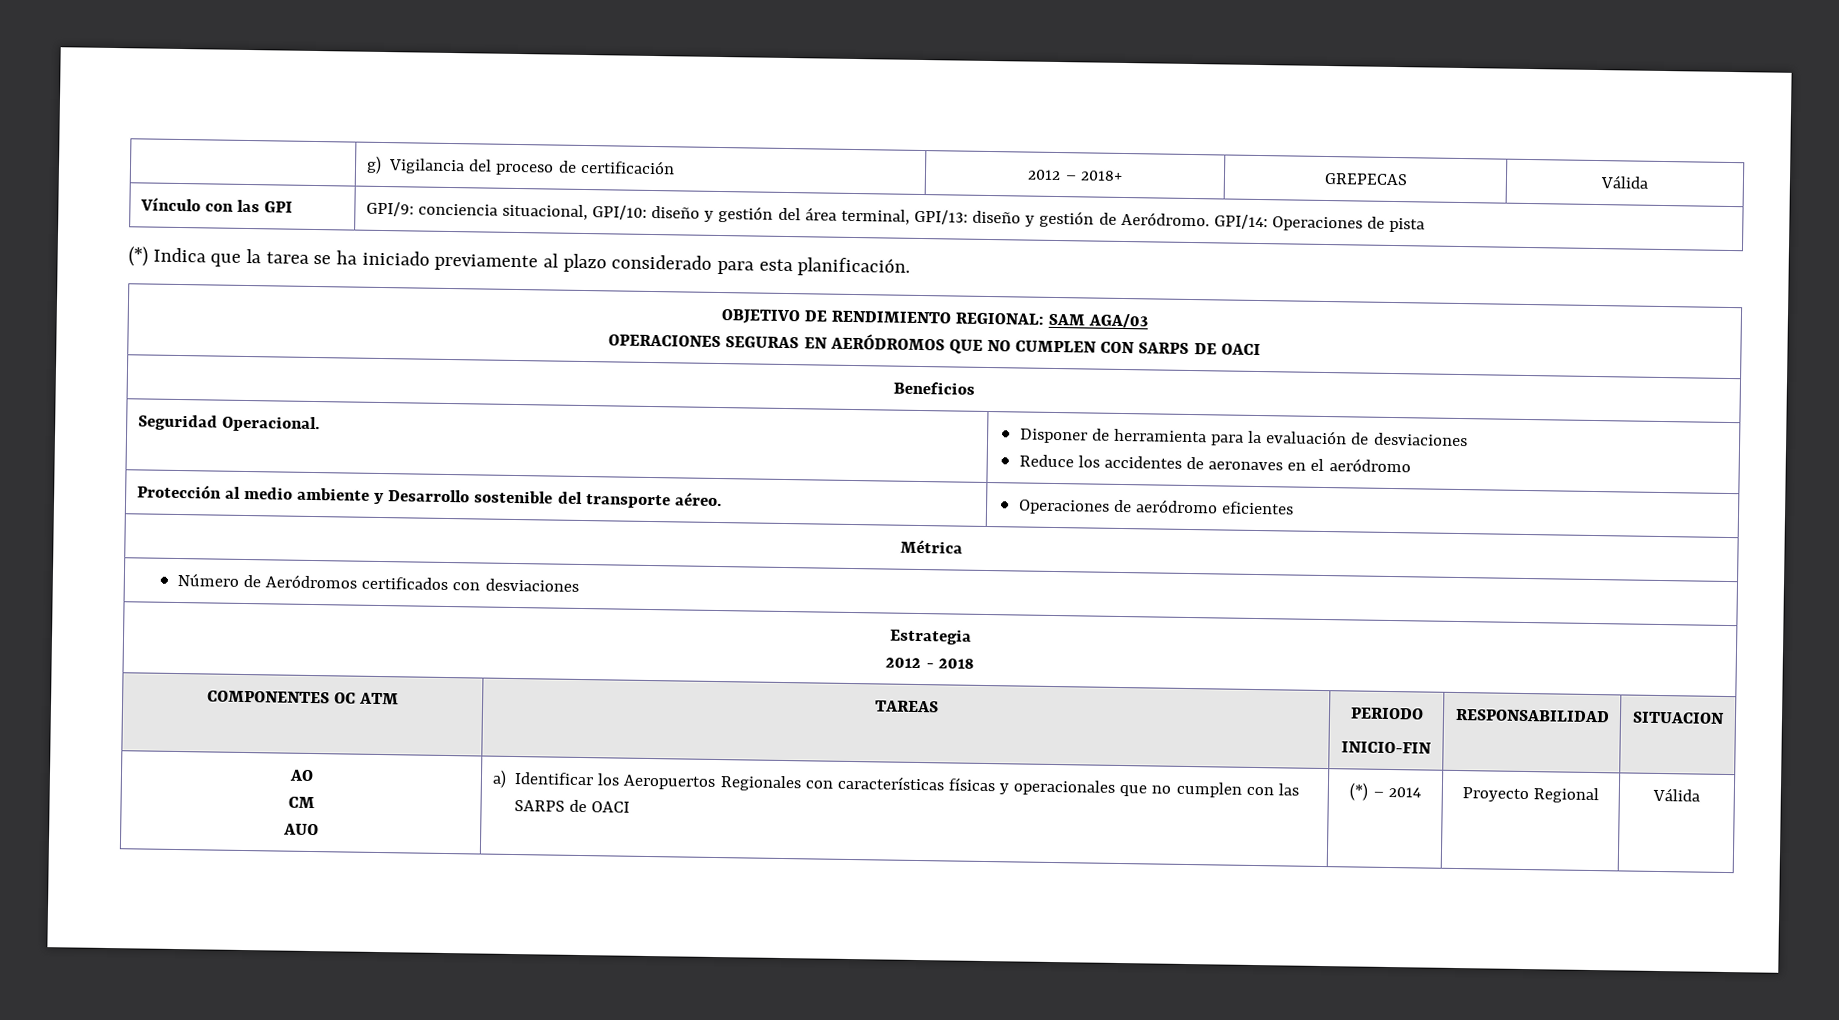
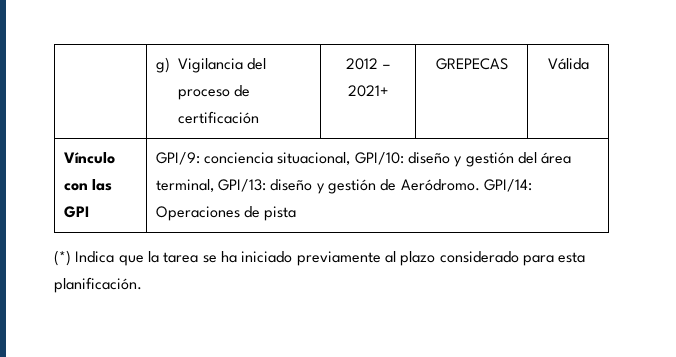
- | g) Vigilancia del proceso de certificación | 2012 – 2018+ | GREPECAS | Válida
+ | g) Vigilancia del proceso de certificación | 2012 – 2021+ | GREPECAS | Válida
- OBJETIVO DE RENDIMIENTO REGIONAL: SAM AGA/03
- OPERACIONES SEGURAS EN AERÓDROMOS QUE NO CUMPLEN CON SARPS DE OACI
- Beneficios
- Seguridad Operacional. | Disponer de herramienta para la evaluación de desviaciones
- Reduce los accidentes de aeronaves en el aeródromo
- Protección al medio ambiente y Desarrollo sostenible del transporte aéreo. | Operaciones de aeródromo eficientes
- Métrica
- Número de Aeródromos certificados con desviaciones
- Estrategia
- 2012 - 2018
- COMPONENTES OC ATM | TAREAS | PERIODO
- INICIO-FIN | RESPONSABILIDAD | SITUACION
- AO
- CM
- AUO | a) Identificar los Aeropuertos Regionales con características físicas y operacionales que no cumplen con las SARPS de OACI | (*) – 2014 | Proyecto Regional | Válida

